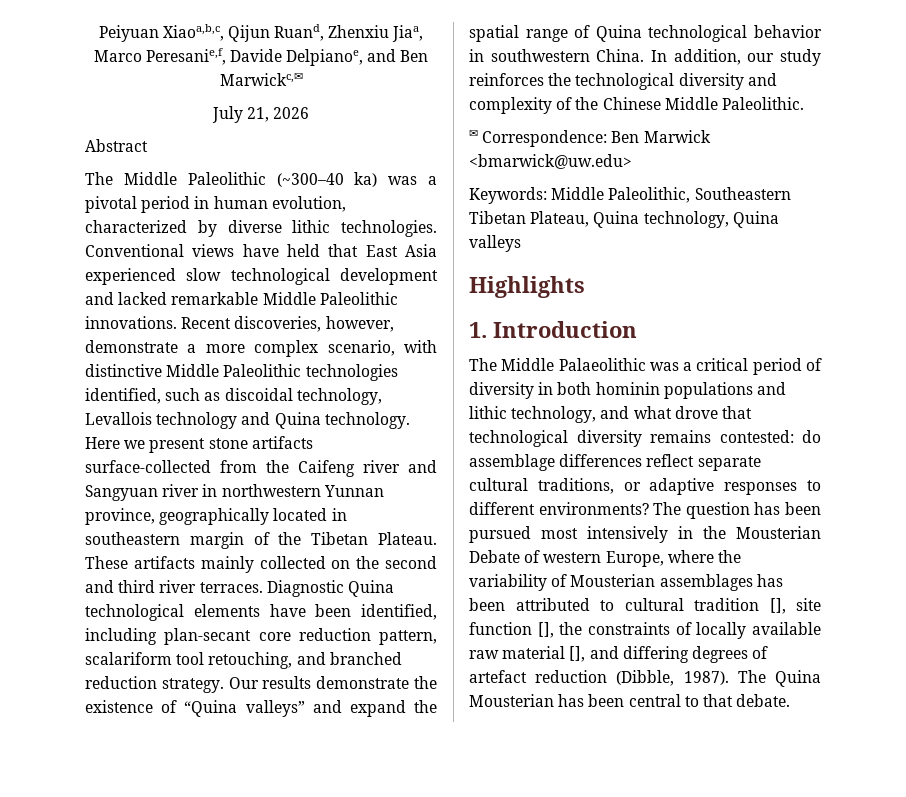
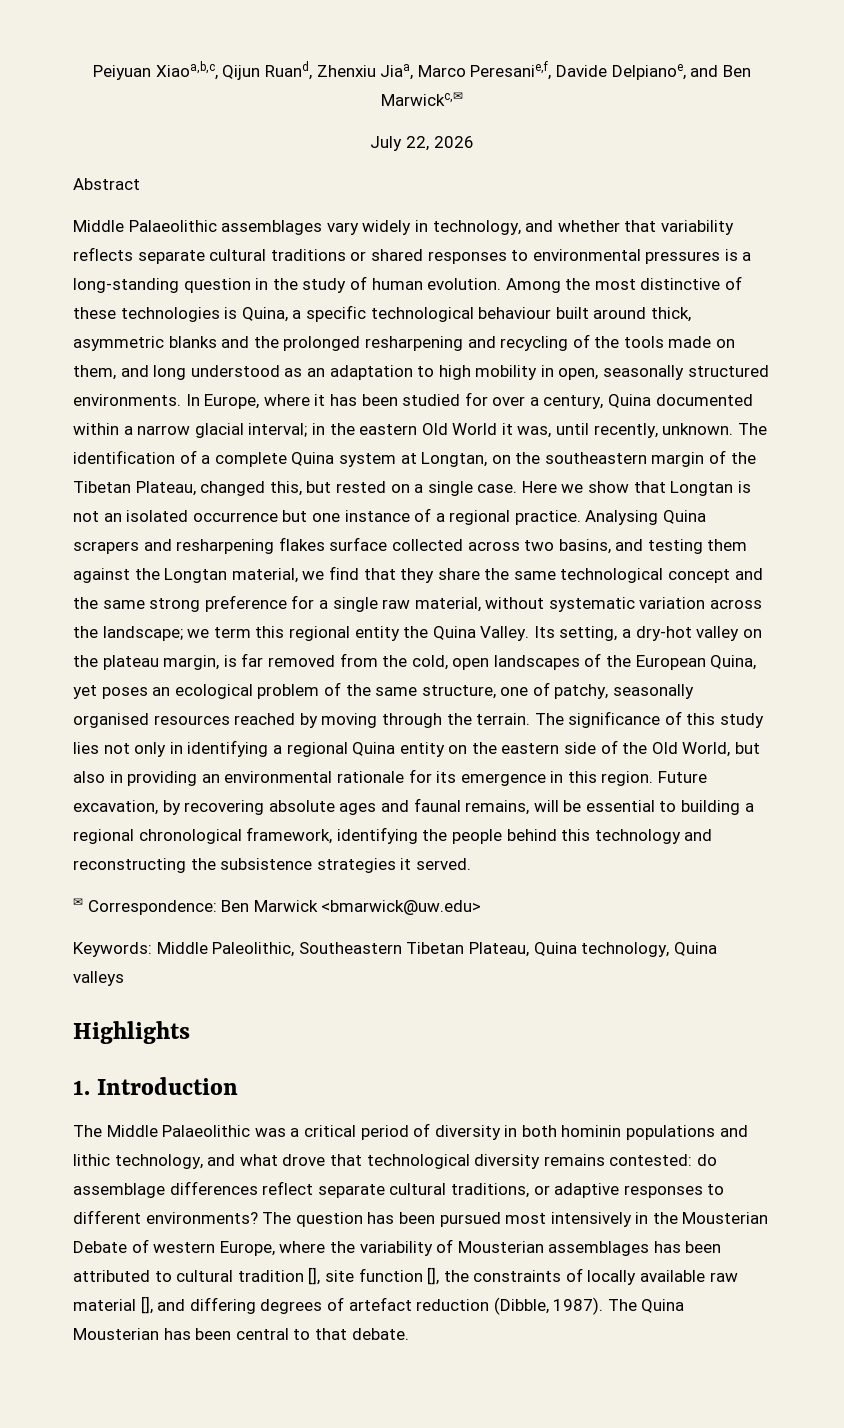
- July 21, 2026
+ July 22, 2026
- The Middle Paleolithic (~300–40 ka) was a pivotal period in human evolution, characterized by diverse lithic technologies. Conventional views have held that East Asia experienced slow technological development and lacked remarkable Middle Paleolithic innovations. Recent discoveries, however, demonstrate a more complex scenario, with distinctive Middle Paleolithic technologies identified, such as discoidal technology, Levallois technology and Quina technology. Here we present stone artifacts surface-collected from the Caifeng river and Sangyuan river in northwestern Yunnan province, geographically located in southeastern margin of the Tibetan Plateau. These artifacts mainly collected on the second and third river terraces. Diagnostic Quina technological elements have been identified, including plan-secant core reduction pattern, scalariform tool retouching, and branched reduction strategy. Our results demonstrate the existence of “Quina valleys” and expand the spatial range of Quina technological behavior in southwestern China. In addition, our study reinforces the technological diversity and complexity of the Chinese Middle Paleolithic.
+ Middle Palaeolithic assemblages vary widely in technology, and whether that variability reflects separate cultural traditions or shared responses to environmental pressures is a long-standing question in the study of human evolution. Among the most distinctive of these technologies is Quina, a specific technological behaviour built around thick, asymmetric blanks and the prolonged resharpening and recycling of the tools made on them, and long understood as an adaptation to high mobility in open, seasonally structured environments. In Europe, where it has been studied for over a century, Quina documented within a narrow glacial interval; in the eastern Old World it was, until recently, unknown. The identification of a complete Quina system at Longtan, on the southeastern margin of the Tibetan Plateau, changed this, but rested on a single case. Here we show that Longtan is not an isolated occurrence but one instance of a regional practice. Analysing Quina scrapers and resharpening flakes surface collected across two basins, and testing them against the Longtan material, we find that they share the same technological concept and the same strong preference for a single raw material, without systematic variation across the landscape; we term this regional entity the Quina Valley. Its setting, a dry-hot valley on the plateau margin, is far removed from the cold, open landscapes of the European Quina, yet poses an ecological problem of the same structure, one of patchy, seasonally organised resources reached by moving through the terrain. The significance of this study lies not only in identifying a regional Quina entity on the eastern side of the Old World, but also in providing an environmental rationale for its emergence in this region. Future excavation, by recovering absolute ages and faunal remains, will be essential to building a regional chronological framework, identifying the people behind this technology and reconstructing the subsistence strategies it served.

